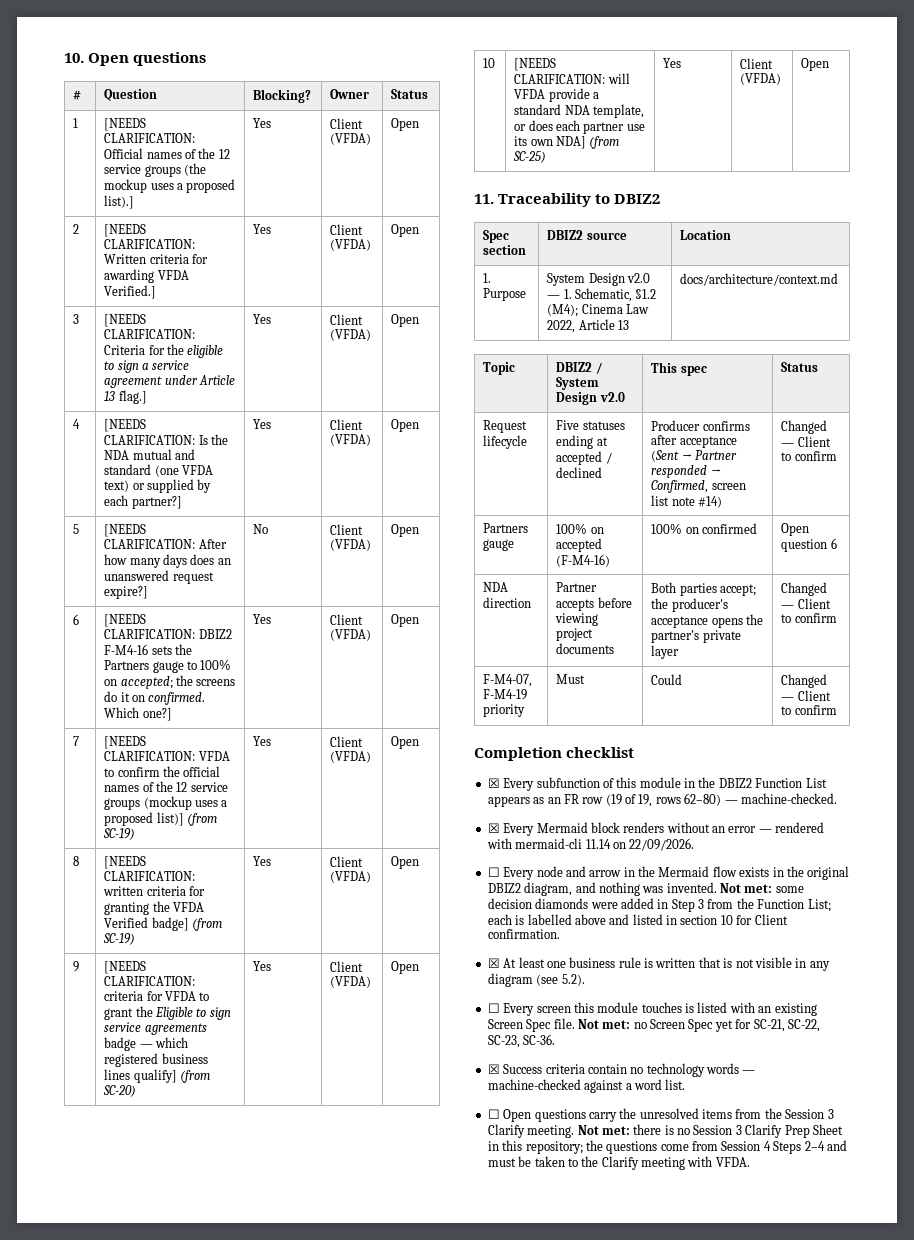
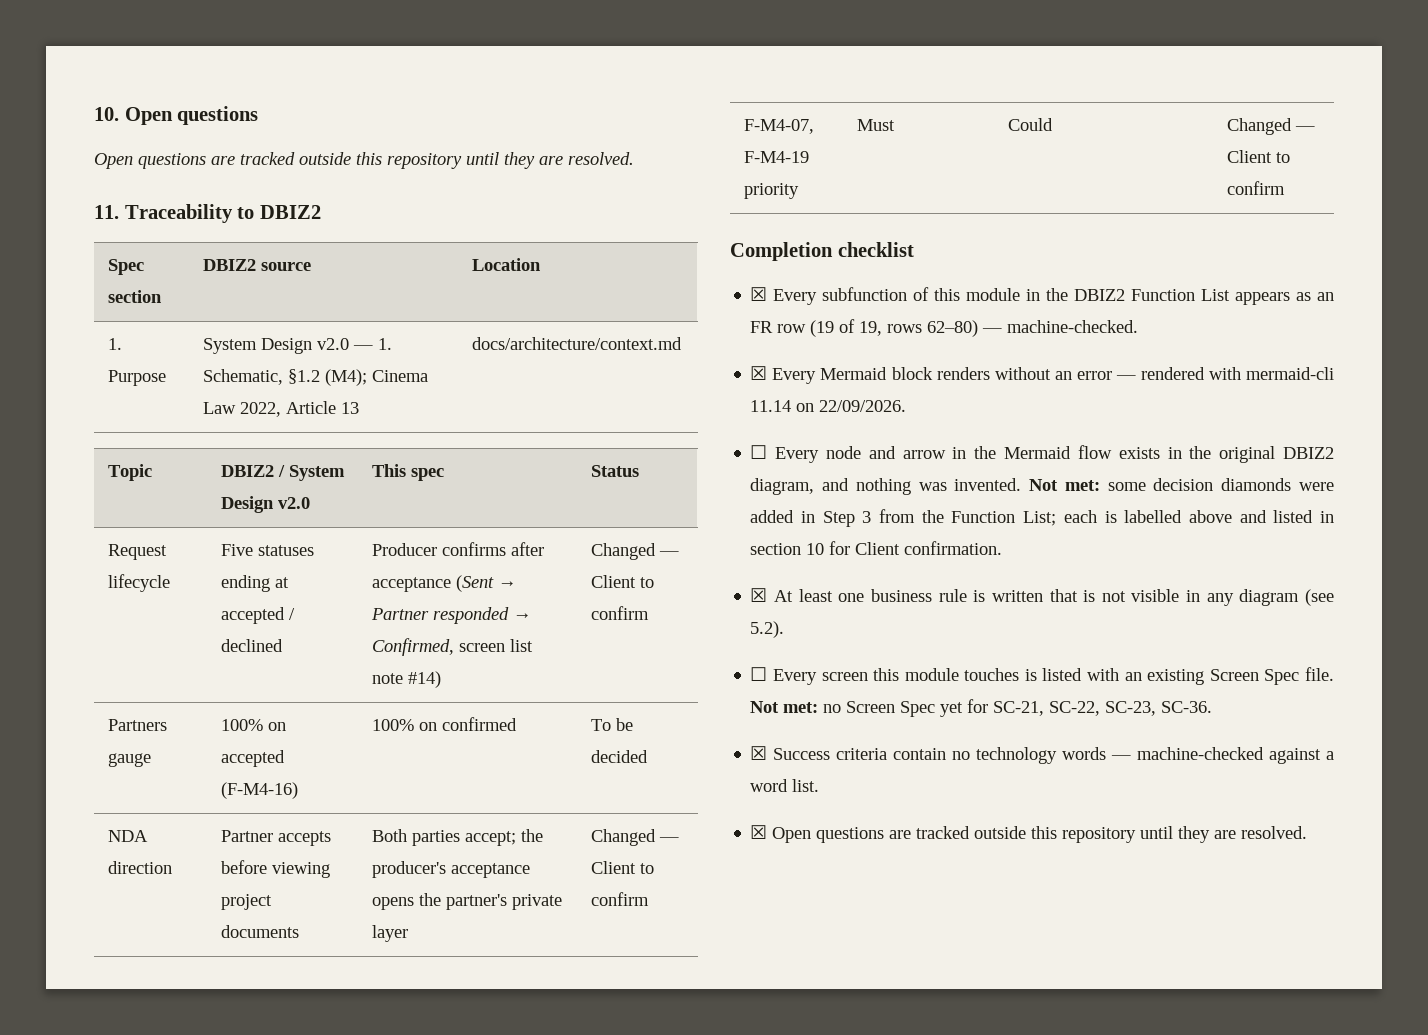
  10. Open questions
- # | Question | Blocking? | Owner | Status
- 1 | [NEEDS CLARIFICATION: Official names of the 12 service groups (the mockup uses a proposed list).] | Yes | Client (VFDA) | Open
- 2 | [NEEDS CLARIFICATION: Written criteria for awarding VFDA Verified.] | Yes | Client (VFDA) | Open
- 3 | [NEEDS CLARIFICATION: Criteria for the eligible to sign a service agreement under Article 13 flag.] | Yes | Client (VFDA) | Open
- 4 | [NEEDS CLARIFICATION: Is the NDA mutual and standard (one VFDA text) or supplied by each partner?] | Yes | Client (VFDA) | Open
- 5 | [NEEDS CLARIFICATION: After how many days does an unanswered request expire?] | No | Client (VFDA) | Open
- 6 | [NEEDS CLARIFICATION: DBIZ2 F-M4-16 sets the Partners gauge to 100% on accepted; the screens do it on confirmed. Which one?] | Yes | Client (VFDA) | Open
- 7 | [NEEDS CLARIFICATION: VFDA to confirm the official names of the 12 service groups (mockup uses a proposed list)] (from SC-19) | Yes | Client (VFDA) | Open
- 8 | [NEEDS CLARIFICATION: written criteria for granting the VFDA Verified badge] (from SC-19) | Yes | Client (VFDA) | Open
- 9 | [NEEDS CLARIFICATION: criteria for VFDA to grant the Eligible to sign service agreements badge — which registered business lines qualify] (from SC-20) | Yes | Client (VFDA) | Open
- 10 | [NEEDS CLARIFICATION: will VFDA provide a standard NDA template, or does each partner use its own NDA] (from SC-25) | Yes | Client (VFDA) | Open
+ Open questions are tracked outside this repository until they are resolved.
- Partners gauge | 100% on accepted (F-M4-16) | 100% on confirmed | Open question 6
+ Partners gauge | 100% on accepted (F-M4-16) | 100% on confirmed | To be decided
- ☐ Open questions carry the unresolved items from the Session 3 Clarify meeting. Not met: there is no Session 3 Clarify Prep Sheet in this repository; the questions come from Session 4 Steps 2–4 and must be taken to the Clarify meeting with VFDA.
+ ☒ Open questions are tracked outside this repository until they are resolved.

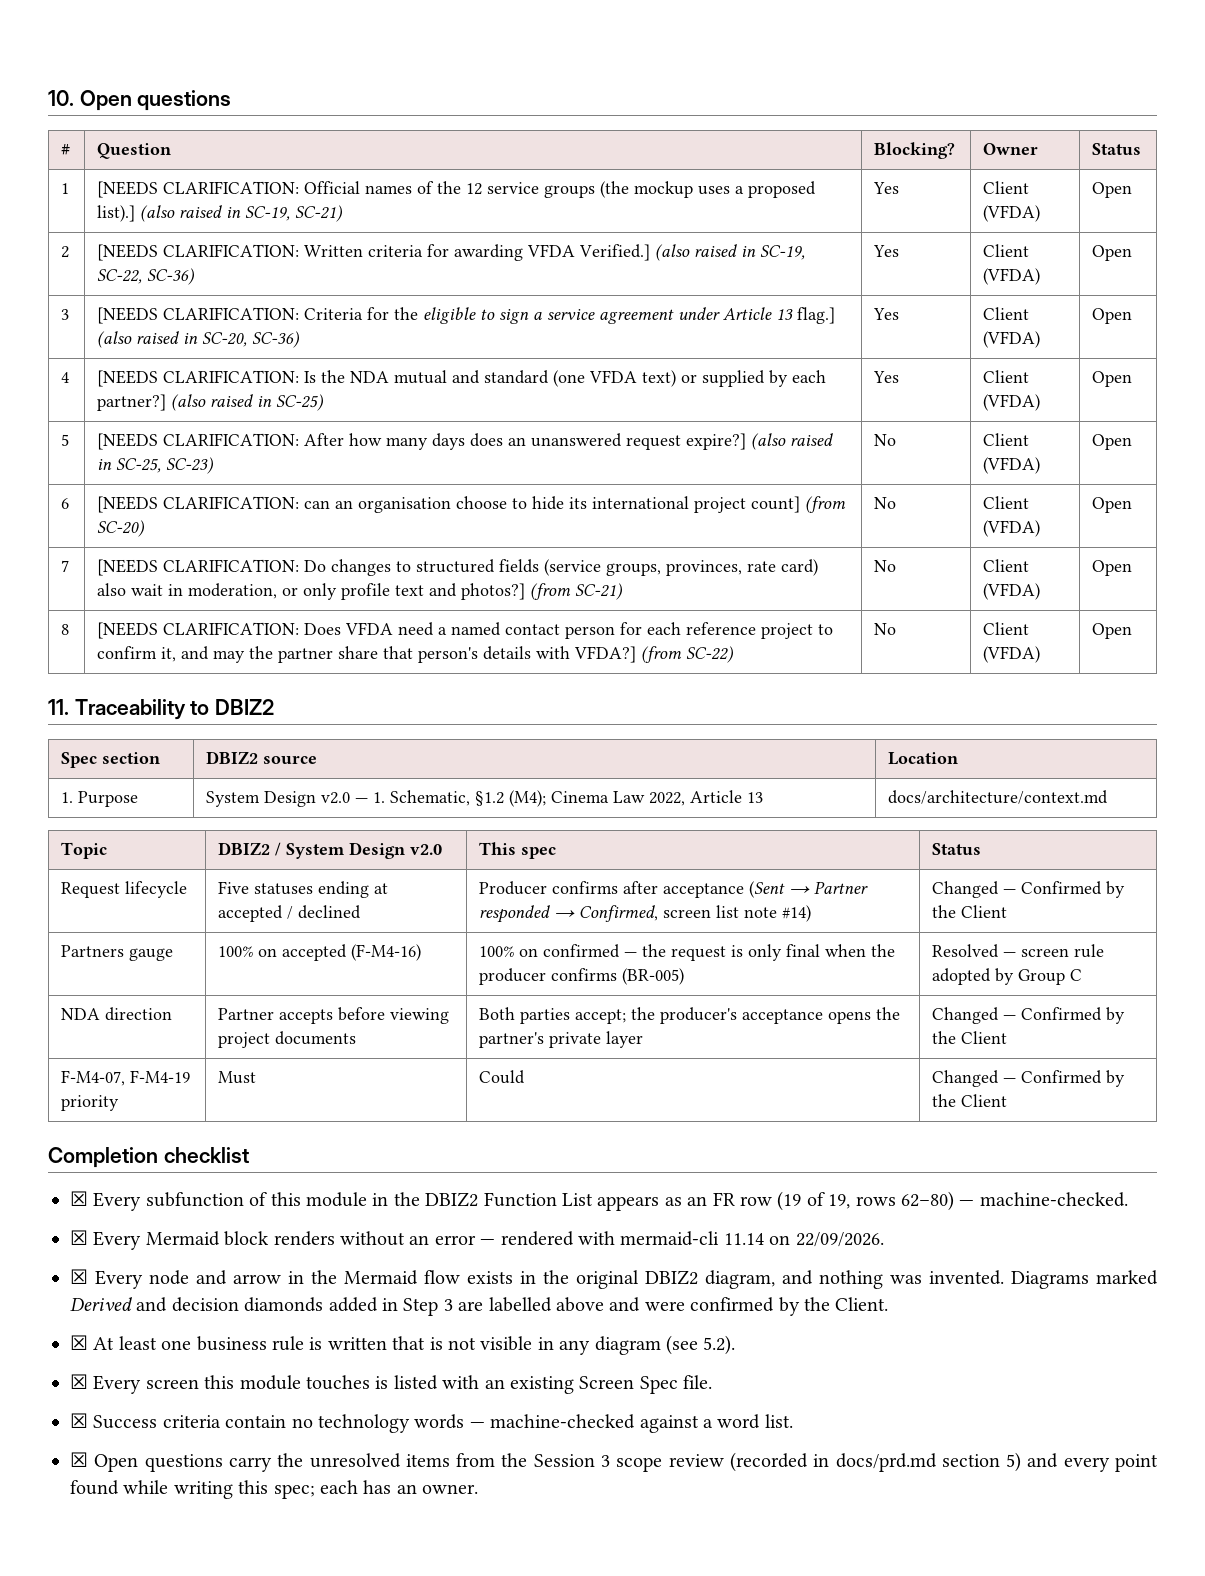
  10. Open questions
- Open questions are tracked outside this repository until they are resolved.
+ # | Question | Blocking? | Owner | Status
+ 1 | [NEEDS CLARIFICATION: Official names of the 12 service groups (the mockup uses a proposed list).] (also raised in SC-19, SC-21) | Yes | Client (VFDA) | Open
+ 2 | [NEEDS CLARIFICATION: Written criteria for awarding VFDA Verified.] (also raised in SC-19, SC-22, SC-36) | Yes | Client (VFDA) | Open
+ 3 | [NEEDS CLARIFICATION: Criteria for the eligible to sign a service agreement under Article 13 flag.] (also raised in SC-20, SC-36) | Yes | Client (VFDA) | Open
+ 4 | [NEEDS CLARIFICATION: Is the NDA mutual and standard (one VFDA text) or supplied by each partner?] (also raised in SC-25) | Yes | Client (VFDA) | Open
+ 5 | [NEEDS CLARIFICATION: After how many days does an unanswered request expire?] (also raised in SC-25, SC-23) | No | Client (VFDA) | Open
+ 6 | [NEEDS CLARIFICATION: can an organisation choose to hide its international project count] (from SC-20) | No | Client (VFDA) | Open
+ 7 | [NEEDS CLARIFICATION: Do changes to structured fields (service groups, provinces, rate card) also wait in moderation, or only profile text and photos?] (from SC-21) | No | Client (VFDA) | Open
+ 8 | [NEEDS CLARIFICATION: Does VFDA need a named contact person for each reference project to confirm it, and may the partner share that person's details with VFDA?] (from SC-22) | No | Client (VFDA) | Open
- Request lifecycle | Five statuses ending at accepted / declined | Producer confirms after acceptance (Sent → Partner responded → Confirmed, screen list note #14) | Changed — Client to confirm
+ Request lifecycle | Five statuses ending at accepted / declined | Producer confirms after acceptance (Sent → Partner responded → Confirmed, screen list note #14) | Changed — Confirmed by the Client
- Partners gauge | 100% on accepted (F-M4-16) | 100% on confirmed | To be decided
+ Partners gauge | 100% on accepted (F-M4-16) | 100% on confirmed — the request is only final when the producer confirms (BR-005) | Resolved — screen rule adopted by Group C
- NDA direction | Partner accepts before viewing project documents | Both parties accept; the producer's acceptance opens the partner's private layer | Changed — Client to confirm
+ NDA direction | Partner accepts before viewing project documents | Both parties accept; the producer's acceptance opens the partner's private layer | Changed — Confirmed by the Client
- F-M4-07, F-M4-19 priority | Must | Could | Changed — Client to confirm
+ F-M4-07, F-M4-19 priority | Must | Could | Changed — Confirmed by the Client
- ☐ Every node and arrow in the Mermaid flow exists in the original DBIZ2 diagram, and nothing was invented.
+ ☒ Every node and arrow in the Mermaid flow exists in the original DBIZ2 diagram, and nothing was invented.
- Not met: some decision diamonds were added in Step 3 from the Function List; each is labelled above and listed in section 10 for Client confirmation.
+ Diagrams marked Derived and decision diamonds added in Step 3 are labelled above and were confirmed by the Client.
- ☐ Every screen this module touches is listed with an existing Screen Spec file. Not met: no Screen Spec yet for SC-21, SC-22, SC-23, SC-36.
+ ☒ Every screen this module touches is listed with an existing Screen Spec file.
- ☒ Open questions are tracked outside this repository until they are resolved.
+ ☒ Open questions carry the unresolved items from the Session 3 scope review (recorded in docs/prd.md section 5) and every point found while writing this spec; each has an owner.

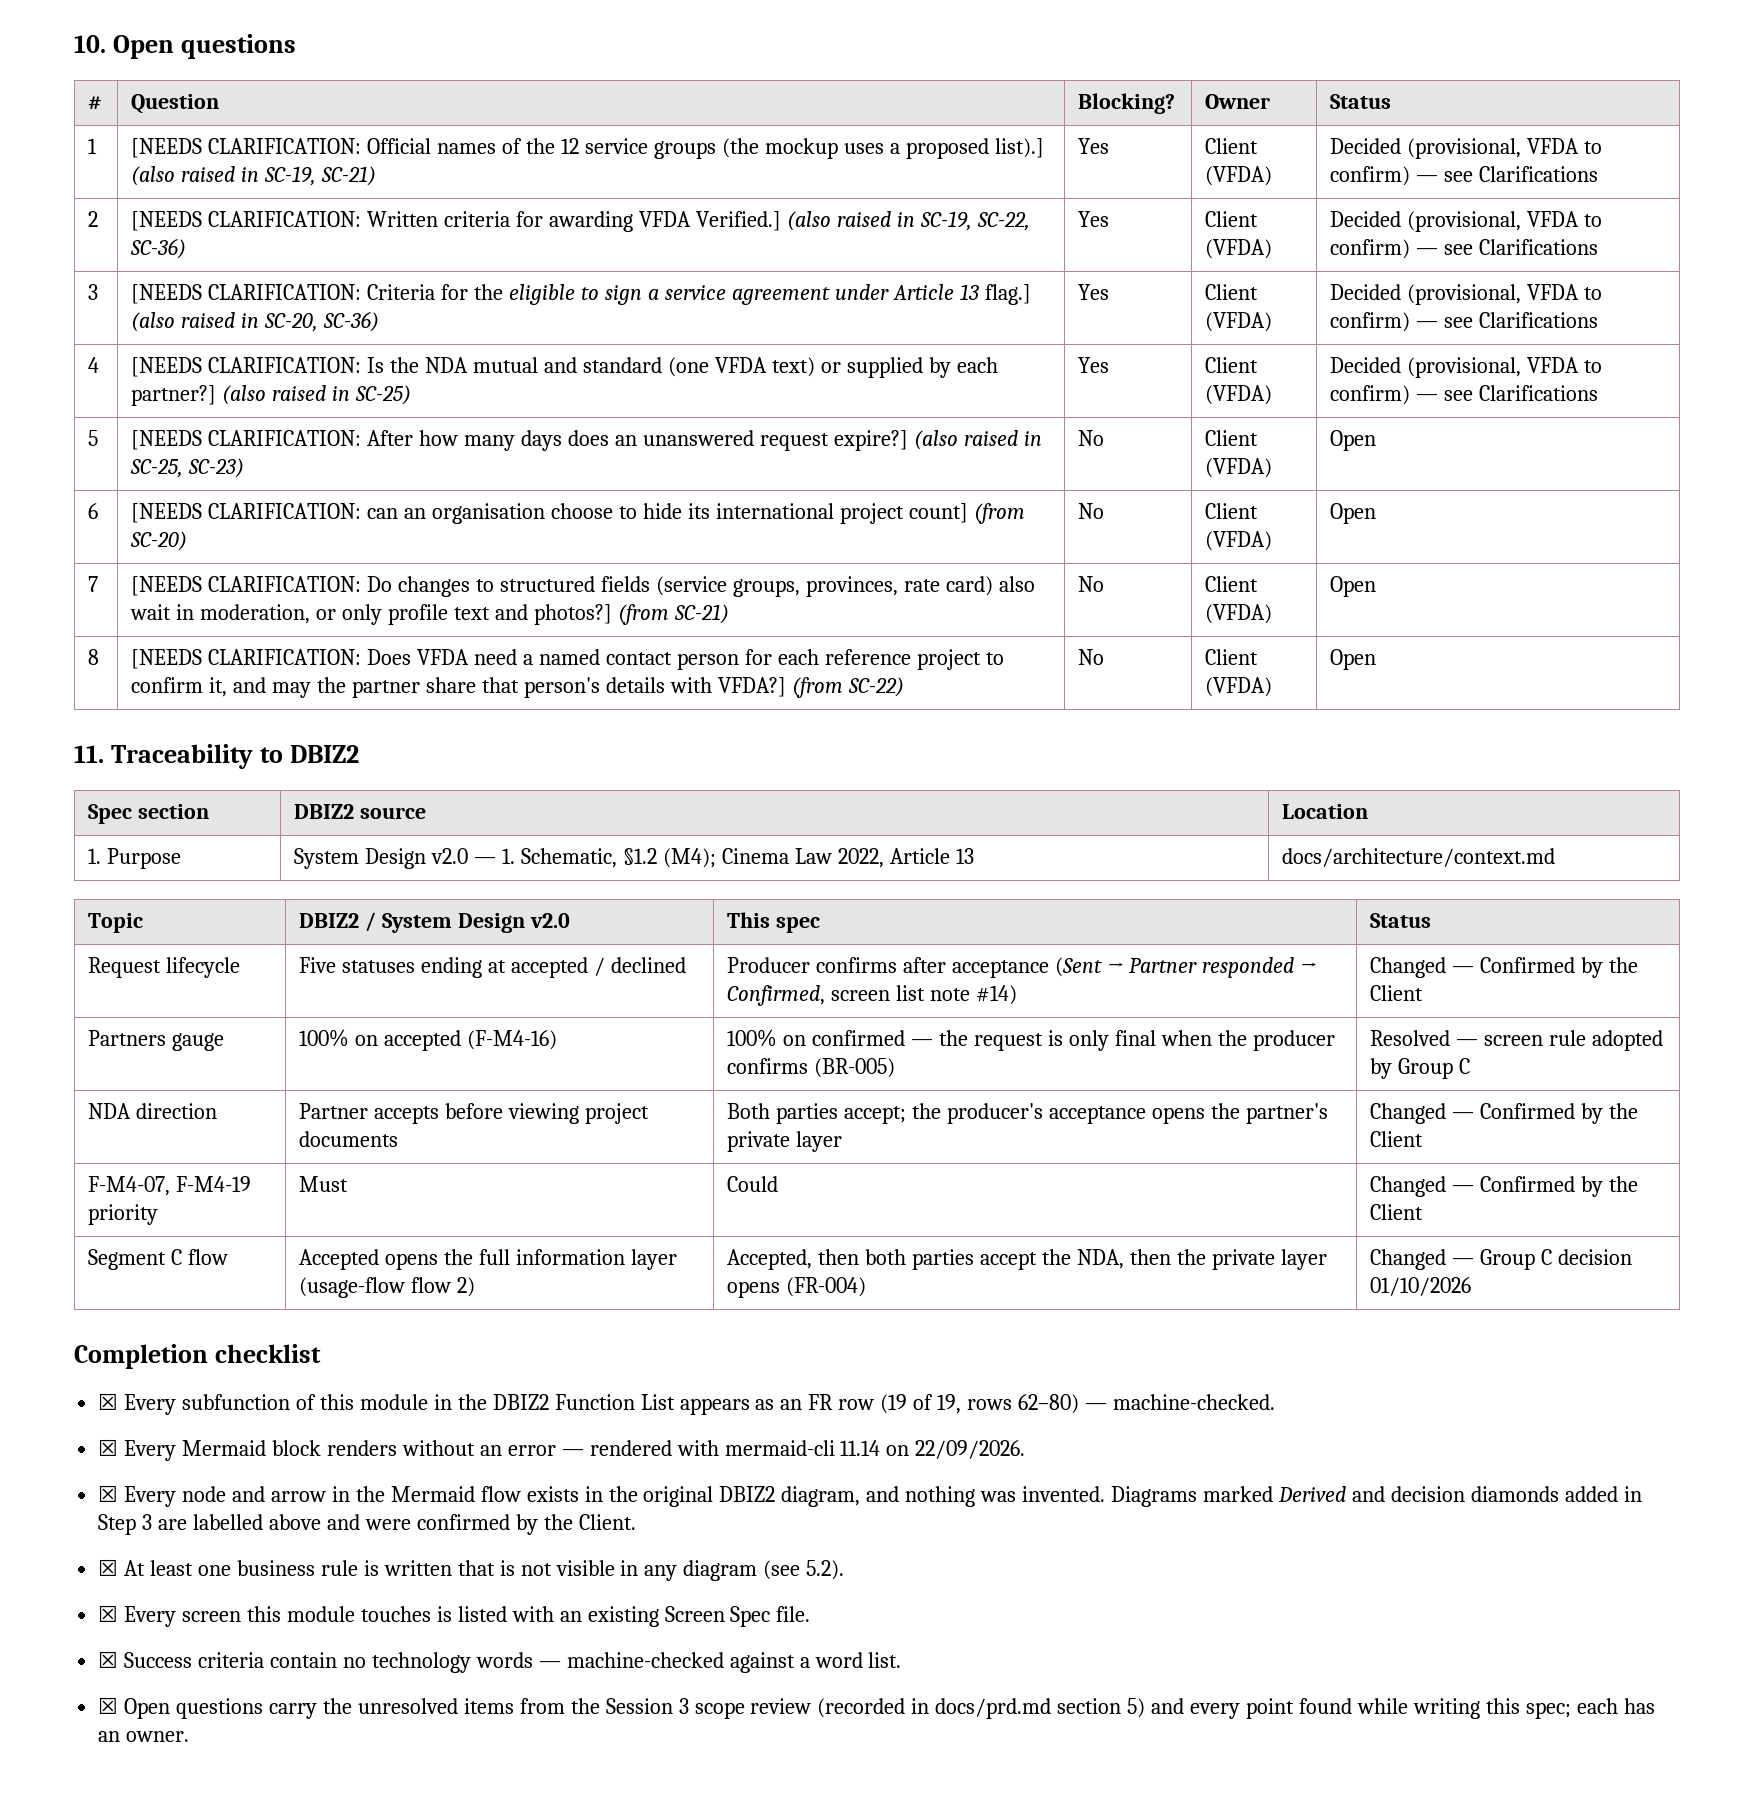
- 1 | [NEEDS CLARIFICATION: Official names of the 12 service groups (the mockup uses a proposed list).] (also raised in SC-19, SC-21) | Yes | Client (VFDA) | Open
+ 1 | [NEEDS CLARIFICATION: Official names of the 12 service groups (the mockup uses a proposed list).] (also raised in SC-19, SC-21) | Yes | Client (VFDA) | Decided (provisional, VFDA to confirm) — see Clarifications
- 2 | [NEEDS CLARIFICATION: Written criteria for awarding VFDA Verified.] (also raised in SC-19, SC-22, SC-36) | Yes | Client (VFDA) | Open
+ 2 | [NEEDS CLARIFICATION: Written criteria for awarding VFDA Verified.] (also raised in SC-19, SC-22, SC-36) | Yes | Client (VFDA) | Decided (provisional, VFDA to confirm) — see Clarifications
- 3 | [NEEDS CLARIFICATION: Criteria for the eligible to sign a service agreement under Article 13 flag.] (also raised in SC-20, SC-36) | Yes | Client (VFDA) | Open
+ 3 | [NEEDS CLARIFICATION: Criteria for the eligible to sign a service agreement under Article 13 flag.] (also raised in SC-20, SC-36) | Yes | Client (VFDA) | Decided (provisional, VFDA to confirm) — see Clarifications
- 4 | [NEEDS CLARIFICATION: Is the NDA mutual and standard (one VFDA text) or supplied by each partner?] (also raised in SC-25) | Yes | Client (VFDA) | Open
+ 4 | [NEEDS CLARIFICATION: Is the NDA mutual and standard (one VFDA text) or supplied by each partner?] (also raised in SC-25) | Yes | Client (VFDA) | Decided (provisional, VFDA to confirm) — see Clarifications
+ Segment C flow | Accepted opens the full information layer (usage-flow flow 2) | Accepted, then both parties accept the NDA, then the private layer opens (FR-004) | Changed — Group C decision 01/10/2026

